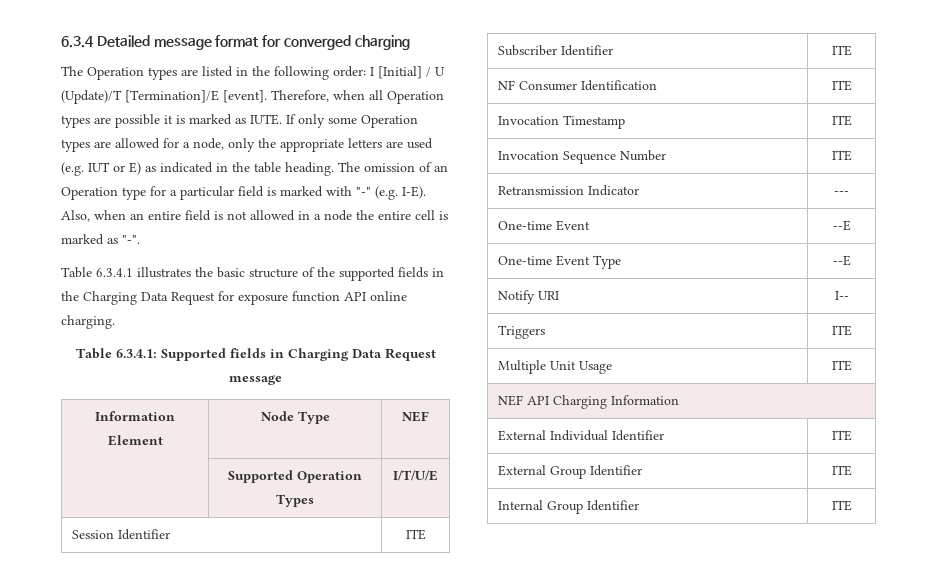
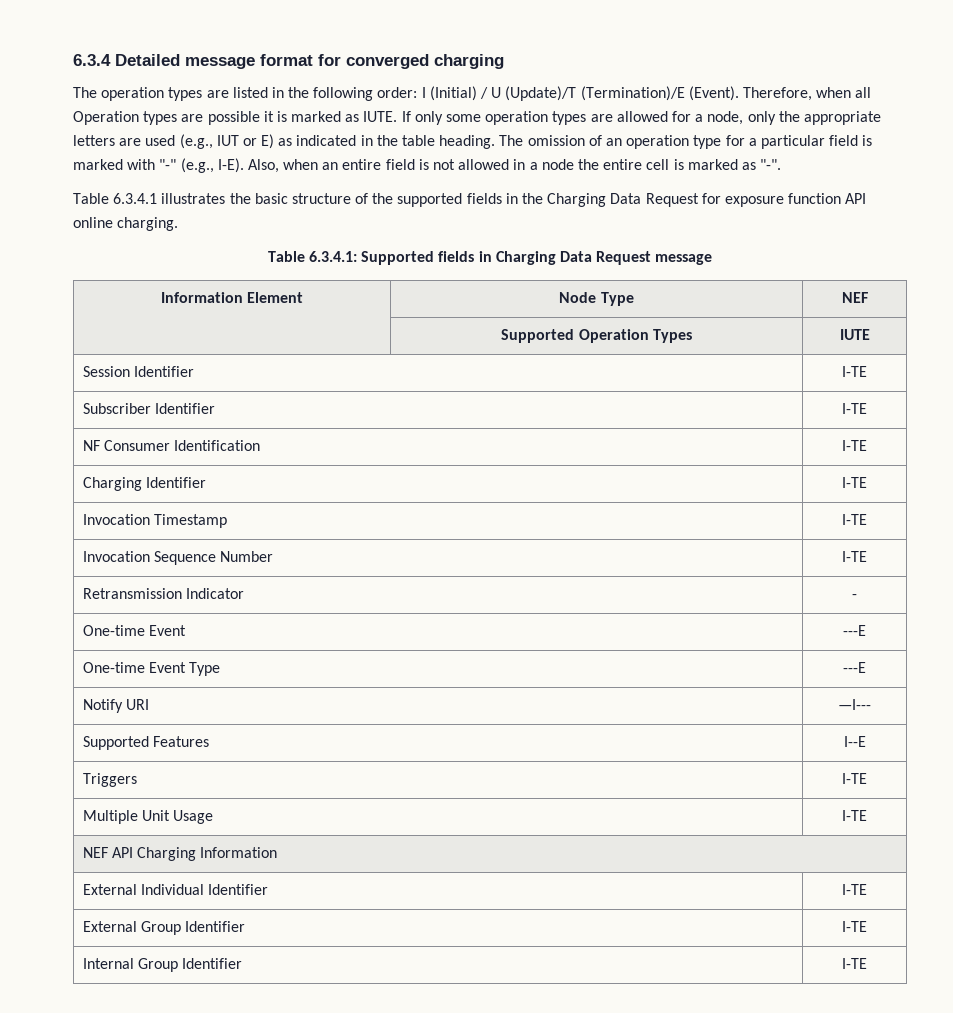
- The Operation types are listed in the following order: I [Initial] / U (Update)/T [Termination]/E [event].
+ The operation types are listed in the following order: I (Initial) / U (Update)/T (Termination)/E (Event).
- If only some Operation types are allowed for a node, only the appropriate letters are used (e.g. IUT or E) as indicated in the table heading.
+ If only some operation types are allowed for a node, only the appropriate letters are used (e.g., IUT or E) as indicated in the table heading.
- The omission of an Operation type for a particular field is marked with "-" (e.g. I-E).
+ The omission of an operation type for a particular field is marked with "-" (e.g., I-E).
- | Supported Operation Types | I/T/U/E
+ | Supported Operation Types | IUTE
- Session Identifier | ITE
+ Session Identifier | I-TE
- Subscriber Identifier | ITE
+ Subscriber Identifier | I-TE
- NF Consumer Identification | ITE
+ NF Consumer Identification | I-TE
+ Charging Identifier | I-TE
- Invocation Timestamp | ITE
+ Invocation Timestamp | I-TE
- Invocation Sequence Number | ITE
+ Invocation Sequence Number | I-TE
- Retransmission Indicator | ---
+ Retransmission Indicator | -
- One-time Event | --E
+ One-time Event | ---E
- One-time Event Type | --E
+ One-time Event Type | ---E
- Notify URI | I--
+ Notify URI | —I---
+ Supported Features | I--E
- Triggers | ITE
+ Triggers | I-TE
- Multiple Unit Usage | ITE
+ Multiple Unit Usage | I-TE
- External Individual Identifier | ITE
+ External Individual Identifier | I-TE
- External Group Identifier | ITE
+ External Group Identifier | I-TE
- Internal Group Identifier | ITE
+ Internal Group Identifier | I-TE

